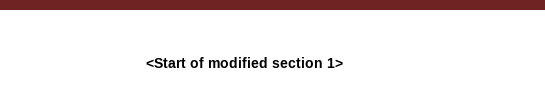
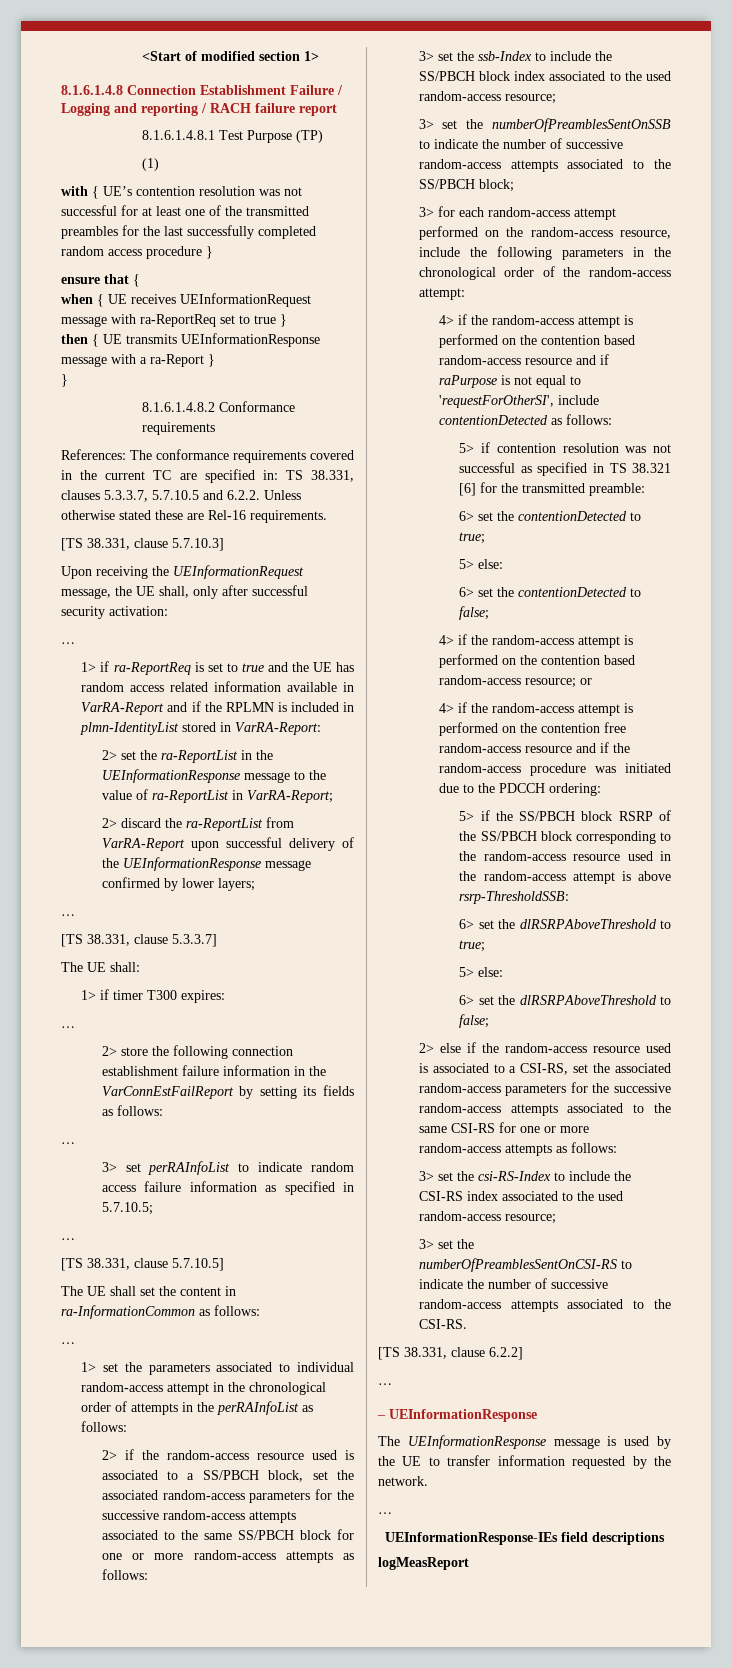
+ 8.1.6.1.4.8 Connection Establishment Failure / Logging and reporting / RACH failure report
+ 8.1.6.1.4.8.1 Test Purpose (TP)
+ (1)
+ with { UE’s contention resolution was not successful for at least one of the transmitted preambles for the last successfully completed random access procedure }
+ ensure that {
+ when { UE receives UEInformationRequest message with ra-ReportReq set to true }
+ then { UE transmits UEInformationResponse message with a ra-Report }
+ }
+ 8.1.6.1.4.8.2 Conformance requirements
+ References: The conformance requirements covered in the current TC are specified in: TS 38.331, clauses 5.3.3.7, 5.7.10.5 and 6.2.2. Unless otherwise stated these are Rel-16 requirements.
+ [TS 38.331, clause 5.7.10.3]
+ Upon receiving the UEInformationRequest message, the UE shall, only after successful security activation:
+ …
+ 1> if ra-ReportReq is set to true and the UE has random access related information available in VarRA-Report and if the RPLMN is included in plmn-IdentityList stored in VarRA-Report:
+ 2> set the ra-ReportList in the UEInformationResponse message to the value of ra-ReportList in VarRA-Report;
+ 2> discard the ra-ReportList from VarRA-Report upon successful delivery of the UEInformationResponse message confirmed by lower layers;
+ …
+ [TS 38.331, clause 5.3.3.7]
+ The UE shall:
+ 1> if timer T300 expires:
+ …
+ 2> store the following connection establishment failure information in the VarConnEstFailReport by setting its fields as follows:
+ …
+ 3> set perRAInfoList to indicate random access failure information as specified in 5.7.10.5;
+ …
+ [TS 38.331, clause 5.7.10.5]
+ The UE shall set the content in ra-InformationCommon as follows:
+ …
+ 1> set the parameters associated to individual random-access attempt in the chronological order of attempts in the perRAInfoList as follows:
+ 2> if the random-access resource used is associated to a SS/PBCH block, set the associated random-access parameters for the successive random-access attempts associated to the same SS/PBCH block for one or more random-access attempts as follows:
+ 3> set the ssb-Index to include the SS/PBCH block index associated to the used random-access resource;
+ 3> set the numberOfPreamblesSentOnSSB to indicate the number of successive random-access attempts associated to the SS/PBCH block;
+ 3> for each random-access attempt performed on the random-access resource, include the following parameters in the chronological order of the random-access attempt:
+ 4> if the random-access attempt is performed on the contention based random-access resource and if raPurpose is not equal to 'requestForOtherSI', include contentionDetected as follows:
+ 5> if contention resolution was not successful as specified in TS 38.321 [6] for the transmitted preamble:
+ 6> set the contentionDetected to true;
+ 5> else:
+ 6> set the contentionDetected to false;
+ 4> if the random-access attempt is performed on the contention based random-access resource; or
+ 4> if the random-access attempt is performed on the contention free random-access resource and if the random-access procedure was initiated due to the PDCCH ordering:
+ 5> if the SS/PBCH block RSRP of the SS/PBCH block corresponding to the random-access resource used in the random-access attempt is above rsrp-ThresholdSSB:
+ 6> set the dlRSRPAboveThreshold to true;
+ 5> else:
+ 6> set the dlRSRPAboveThreshold to false;
+ 2> else if the random-access resource used is associated to a CSI-RS, set the associated random-access parameters for the successive random-access attempts associated to the same CSI-RS for one or more random-access attempts as follows:
+ 3> set the csi-RS-Index to include the CSI-RS index associated to the used random-access resource;
+ 3> set the numberOfPreamblesSentOnCSI-RS to indicate the number of successive random-access attempts associated to the CSI-RS.
+ [TS 38.331, clause 6.2.2]
+ …
+ – UEInformationResponse
+ The UEInformationResponse message is used by the UE to transfer information requested by the network.
+ …
+ UEInformationResponse-IEs field descriptions
+ logMeasReport

